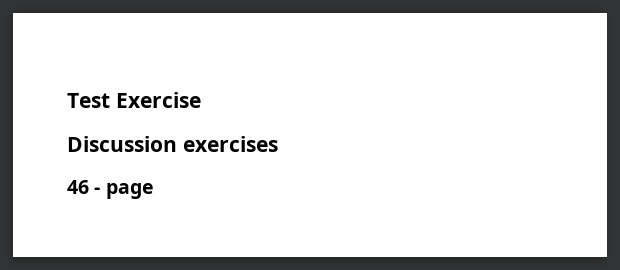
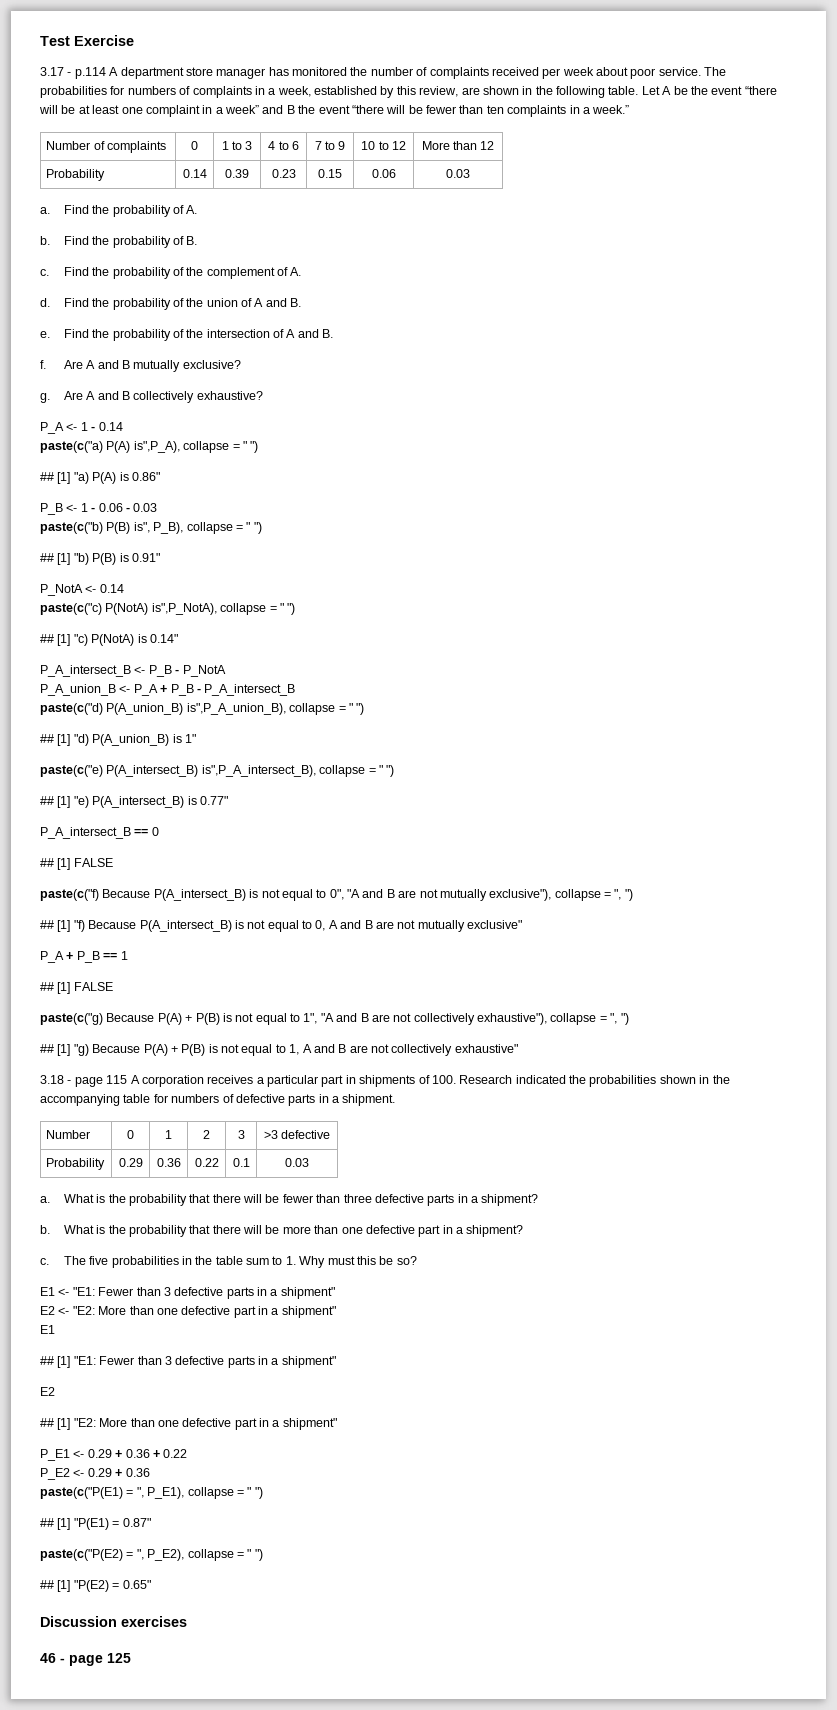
+ 3.17 - p.114 A department store manager has monitored the number of complaints received per week about poor service. The probabilities for numbers of complaints in a week, established by this review, are shown in the following table. Let A be the event “there will be at least one complaint in a week” and B the event “there will be fewer than ten complaints in a week.”
+ Number of complaints | 0 | 1 to 3 | 4 to 6 | 7 to 9 | 10 to 12 | More than 12
+ Probability | 0.14 | 0.39 | 0.23 | 0.15 | 0.06 | 0.03
+ a. Find the probability of A.
+ b. Find the probability of B.
+ c. Find the probability of the complement of A.
+ d. Find the probability of the union of A and B.
+ e. Find the probability of the intersection of A and B.
+ f. Are A and B mutually exclusive?
+ g. Are A and B collectively exhaustive?
+ P_A <- 1 - 0.14
+ paste(c("a) P(A) is",P_A), collapse = " ")
+ ## [1] "a) P(A) is 0.86"
+ P_B <- 1 - 0.06 - 0.03
+ paste(c("b) P(B) is", P_B), collapse = " ")
+ ## [1] "b) P(B) is 0.91"
+ P_NotA <- 0.14
+ paste(c("c) P(NotA) is",P_NotA), collapse = " ")
+ ## [1] "c) P(NotA) is 0.14"
+ P_A_intersect_B <- P_B - P_NotA
+ P_A_union_B <- P_A + P_B - P_A_intersect_B
+ paste(c("d) P(A_union_B) is",P_A_union_B), collapse = " ")
+ ## [1] "d) P(A_union_B) is 1"
+ paste(c("e) P(A_intersect_B) is",P_A_intersect_B), collapse = " ")
+ ## [1] "e) P(A_intersect_B) is 0.77"
+ P_A_intersect_B == 0
+ ## [1] FALSE
+ paste(c("f) Because P(A_intersect_B) is not equal to 0", "A and B are not mutually exclusive"), collapse = ", ")
+ ## [1] "f) Because P(A_intersect_B) is not equal to 0, A and B are not mutually exclusive"
+ P_A + P_B == 1
+ ## [1] FALSE
+ paste(c("g) Because P(A) + P(B) is not equal to 1", "A and B are not collectively exhaustive"), collapse = ", ")
+ ## [1] "g) Because P(A) + P(B) is not equal to 1, A and B are not collectively exhaustive"
+ 3.18 - page 115 A corporation receives a particular part in shipments of 100. Research indicated the probabilities shown in the accompanying table for numbers of defective parts in a shipment.
+ Number | 0 | 1 | 2 | 3 | >3 defective
+ Probability | 0.29 | 0.36 | 0.22 | 0.1 | 0.03
+ a. What is the probability that there will be fewer than three defective parts in a shipment?
+ b. What is the probability that there will be more than one defective part in a shipment?
+ c. The five probabilities in the table sum to 1. Why must this be so?
+ E1 <- "E1: Fewer than 3 defective parts in a shipment"
+ E2 <- "E2: More than one defective part in a shipment"
+ E1
+ ## [1] "E1: Fewer than 3 defective parts in a shipment"
+ E2
+ ## [1] "E2: More than one defective part in a shipment"
+ P_E1 <- 0.29 + 0.36 + 0.22
+ P_E2 <- 0.29 + 0.36
+ paste(c("P(E1) = ", P_E1), collapse = " ")
+ ## [1] "P(E1) = 0.87"
+ paste(c("P(E2) = ", P_E2), collapse = " ")
+ ## [1] "P(E2) = 0.65"
- 46 - page
+ 46 - page 125

